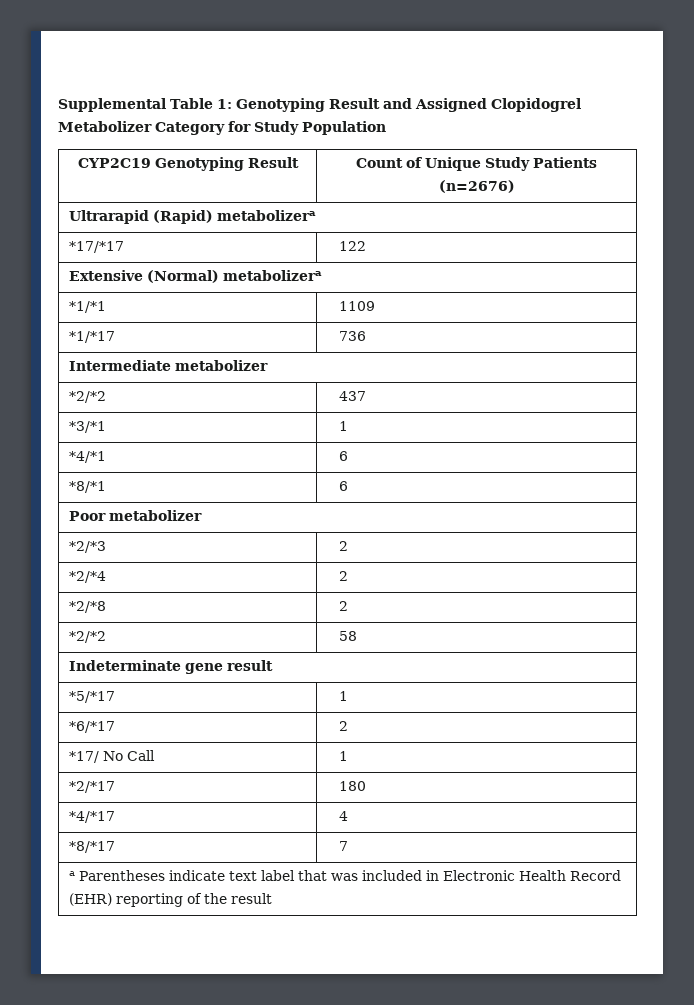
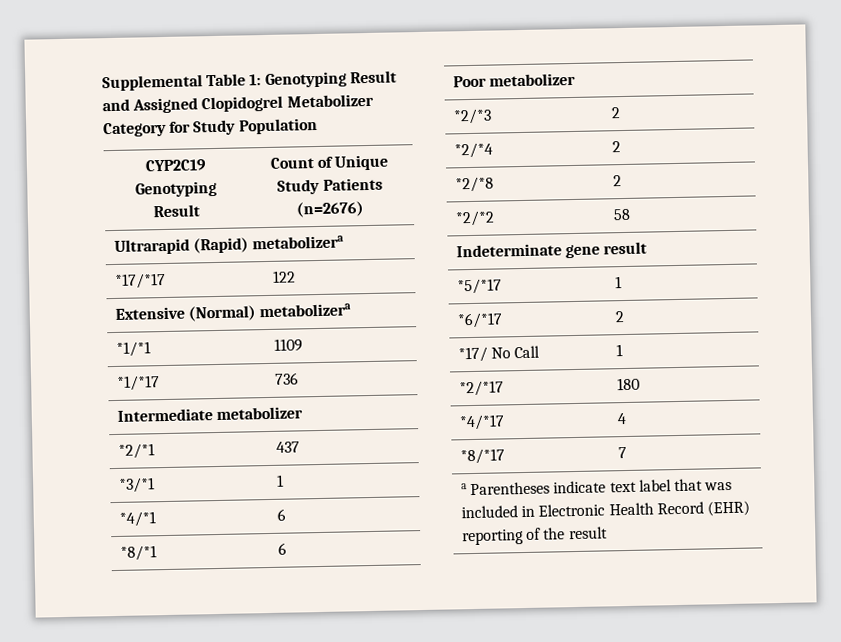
- *2/*2 | 437
+ *2/*1 | 437

